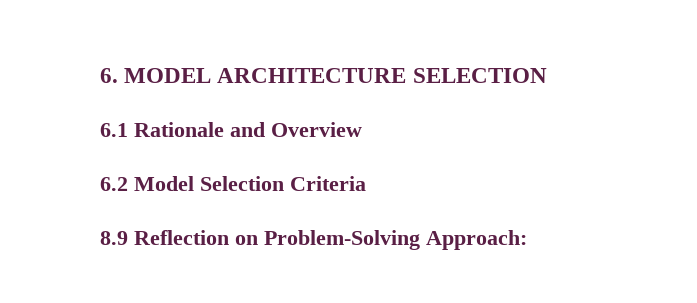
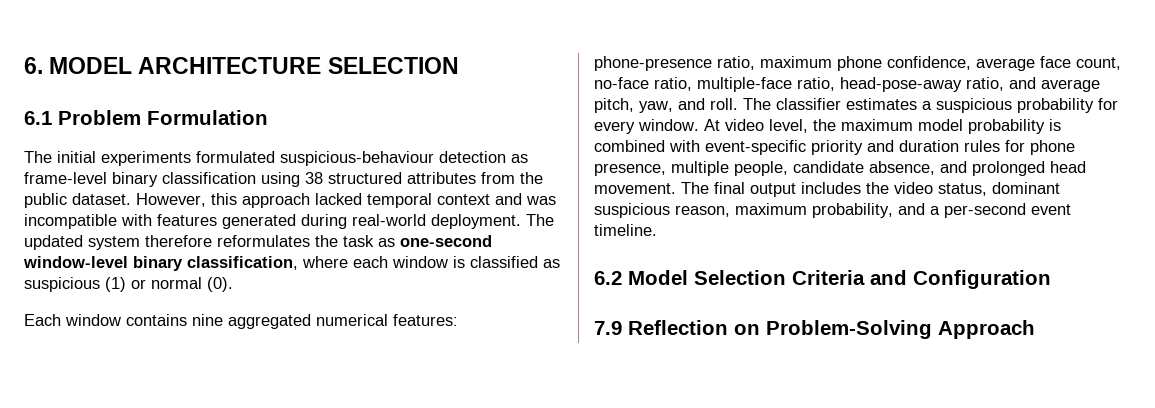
- 6.1 Rationale and Overview
+ 6.1 Problem Formulation
+ The initial experiments formulated suspicious-behaviour detection as frame-level binary classification using 38 structured attributes from the public dataset. However, this approach lacked temporal context and was incompatible with features generated during real-world deployment. The updated system therefore reformulates the task as one-second window-level binary classification, where each window is classified as suspicious (1) or normal (0).
+ Each window contains nine aggregated numerical features: phone-presence ratio, maximum phone confidence, average face count, no-face ratio, multiple-face ratio, head-pose-away ratio, and average pitch, yaw, and roll. The classifier estimates a suspicious probability for every window. At video level, the maximum model probability is combined with event-specific priority and duration rules for phone presence, multiple people, candidate absence, and prolonged head movement. The final output includes the video status, dominant suspicious reason, maximum probability, and a per-second event timeline.
- 6.2 Model Selection Criteria
- 8.9 Reflection on Problem-Solving Approach:
+ 6.2 Model Selection Criteria and Configuration
+ 7.9 Reflection on Problem-Solving Approach

